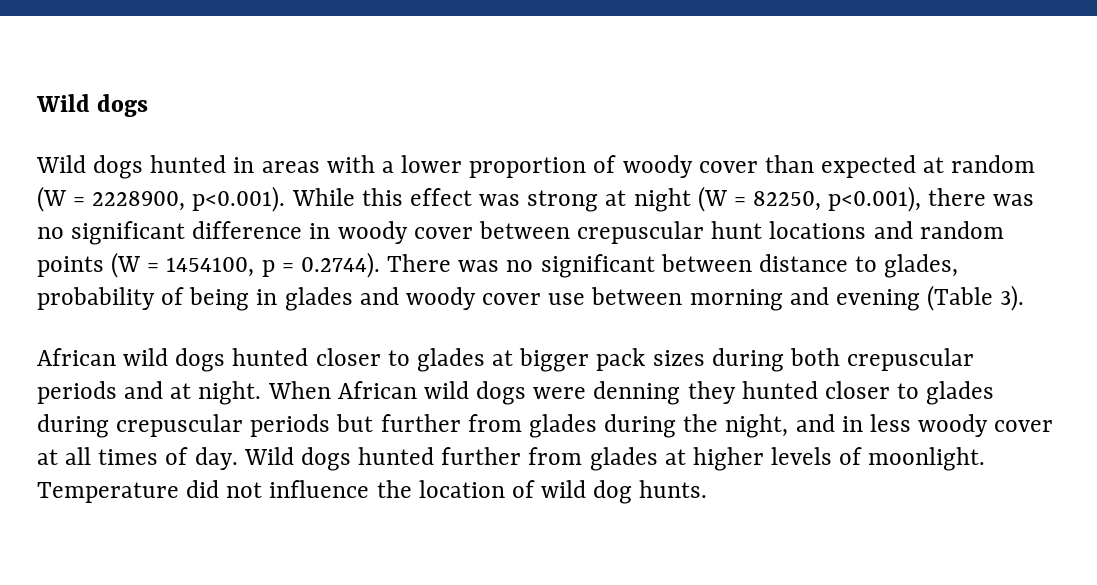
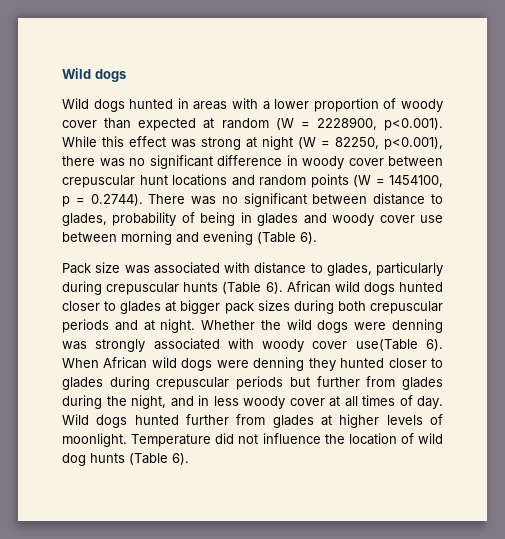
- Wild dogs hunted in areas with a lower proportion of woody cover than expected at random (W = 2228900, p<0.001). While this effect was strong at night (W = 82250, p<0.001), there was no significant difference in woody cover between crepuscular hunt locations and random points (W = 1454100, p = 0.2744). There was no significant between distance to glades, probability of being in glades and woody cover use between morning and evening (Table 3).
- African wild dogs hunted closer to glades at bigger pack sizes during both crepuscular periods and at night.
+ Wild dogs hunted in areas with a lower proportion of woody cover than expected at random (W = 2228900, p<0.001). While this effect was strong at night (W = 82250, p<0.001), there was no significant difference in woody cover between crepuscular hunt locations and random points (W = 1454100, p = 0.2744). There was no significant between distance to glades, probability of being in glades and woody cover use between morning and evening (Table 6).
+ Pack size was associated with distance to glades, particularly during crepuscular hunts (Table 6). African wild dogs hunted closer to glades at bigger pack sizes during both crepuscular periods and at night.
+ Whether the wild dogs were denning was strongly associated with woody cover use(Table 6).
- Temperature did not influence the location of wild dog hunts.
+ Temperature did not influence the location of wild dog hunts (Table 6).

